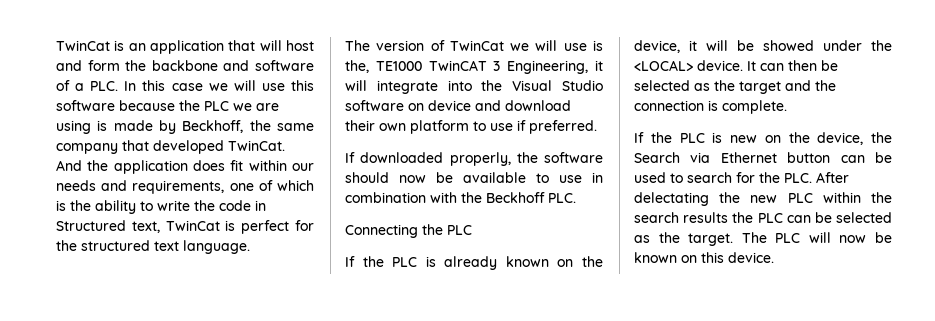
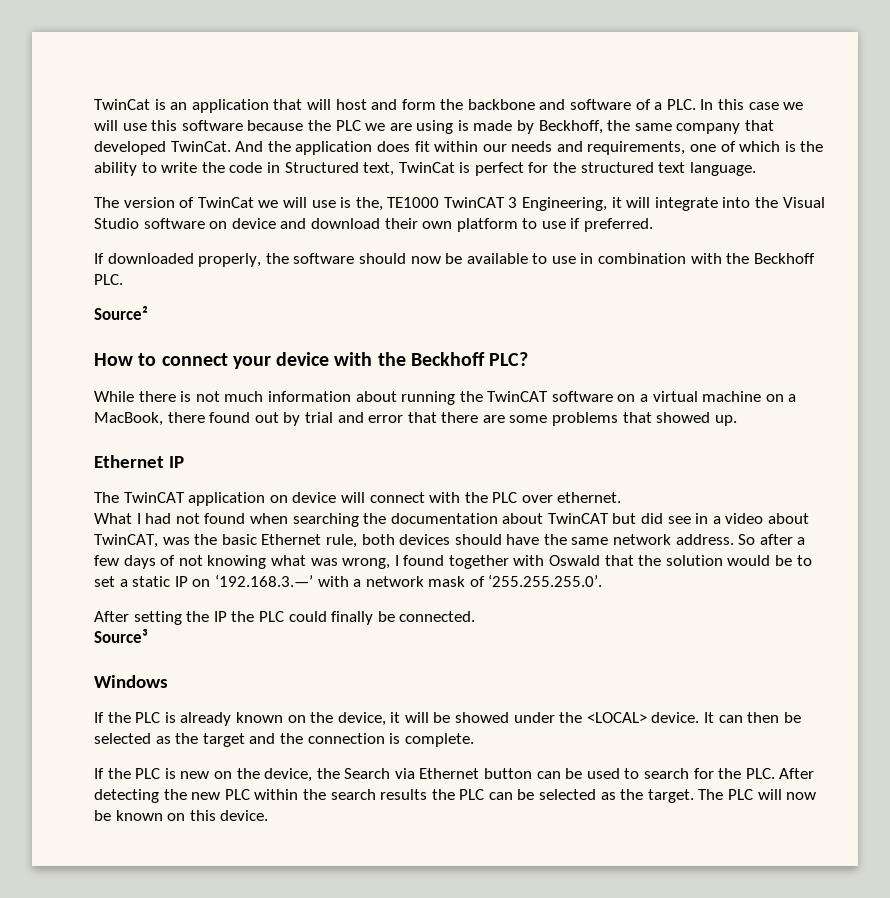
- Connecting the PLC
+ Source²
+ How to connect your device with the Beckhoff PLC?
+ While there is not much information about running the TwinCAT software on a virtual machine on a MacBook, there found out by trial and error that there are some problems that showed up.
+ Ethernet IP
+ The TwinCAT application on device will connect with the PLC over ethernet.
+ What I had not found when searching the documentation about TwinCAT but did see in a video about TwinCAT, was the basic Ethernet rule, both devices should have the same network address. So after a few days of not knowing what was wrong, I found together with Oswald that the solution would be to set a static IP on ‘192.168.3.—’ with a network mask of ‘255.255.255.0’.
+ After setting the IP the PLC could finally be connected.
+ Source³
+ Windows
- If the PLC is new on the device, the Search via Ethernet button can be used to search for the PLC. After delectating the new PLC within the search results the PLC can be selected as the target.
+ If the PLC is new on the device, the Search via Ethernet button can be used to search for the PLC. After detecting the new PLC within the search results the PLC can be selected as the target.

